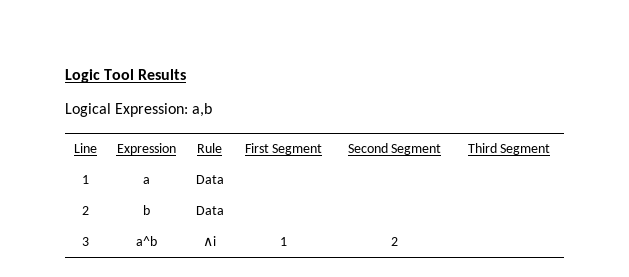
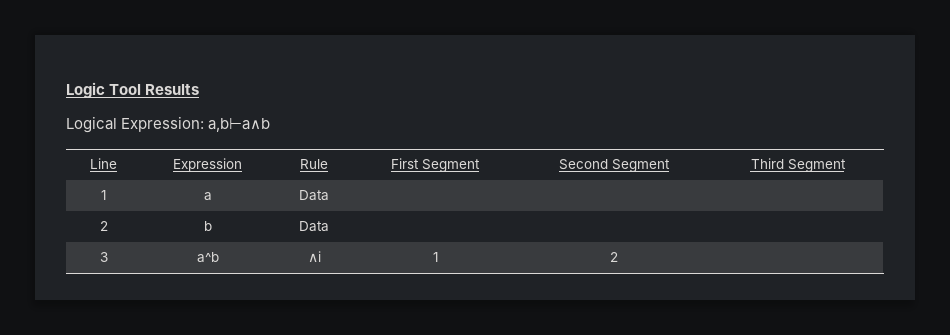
- Logical Expression: a,b
+ Logical Expression: a,b⊢a∧b

